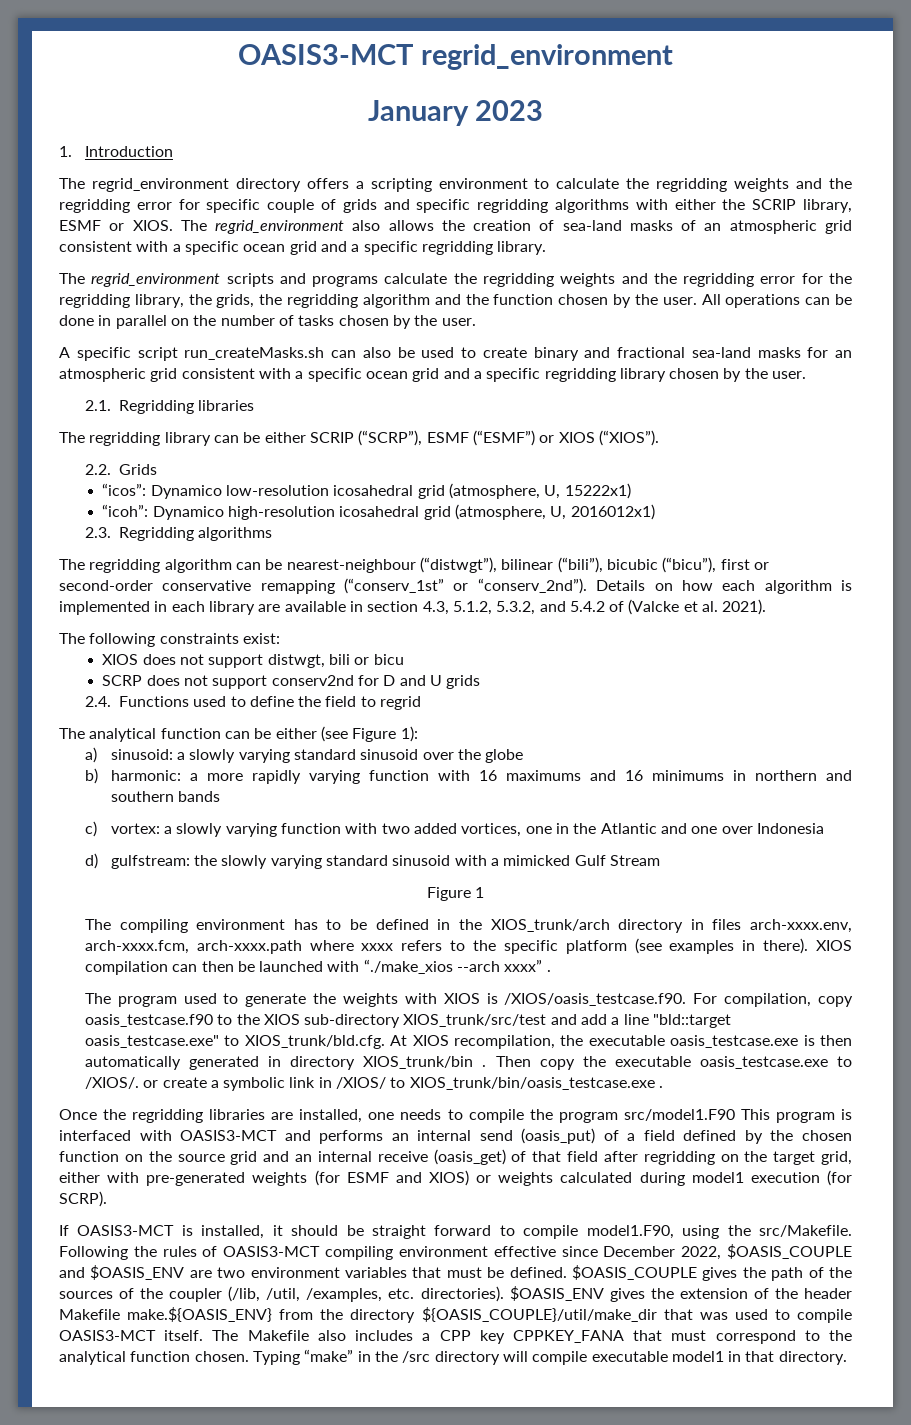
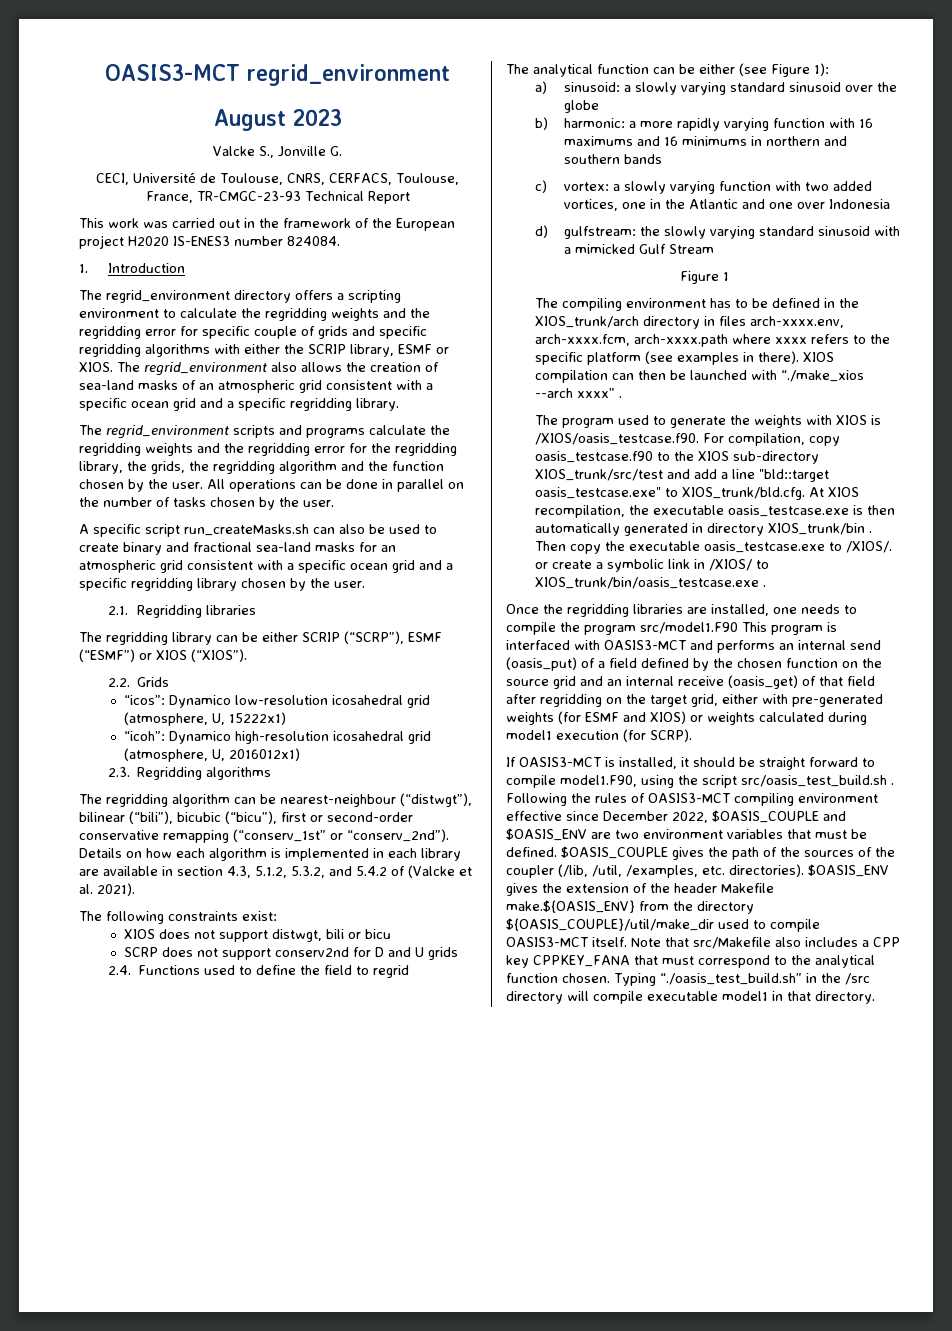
- January 2023
+ August 2023
+ Valcke S., Jonville G.
+ CECI, Université de Toulouse, CNRS, CERFACS, Toulouse, France, TR-CMGC-23-93 Technical Report
+ This work was carried out in the framework of the European project H2020 IS-ENES3 number 824084.
- If OASIS3-MCT is installed, it should be straight forward to compile model1.F90, using the src/Makefile.
+ If OASIS3-MCT is installed, it should be straight forward to compile model1.F90, using the script src/oasis_test_build.sh .
- $OASIS_ENV gives the extension of the header Makefile make.${OASIS_ENV} from the directory ${OASIS_COUPLE}/util/make_dir that was used to compile OASIS3-MCT itself.
+ $OASIS_ENV gives the extension of the header Makefile make.${OASIS_ENV} from the directory ${OASIS_COUPLE}/util/make_dir used to compile OASIS3-MCT itself.
- The Makefile also includes a CPP key CPPKEY_FANA that must correspond to the analytical function chosen.
+ Note that src/Makefile also includes a CPP key CPPKEY_FANA that must correspond to the analytical function chosen.
- Typing “make” in the /src directory will compile executable model1 in that directory.
+ Typing “./oasis_test_build.sh” in the /src directory will compile executable model1 in that directory.

